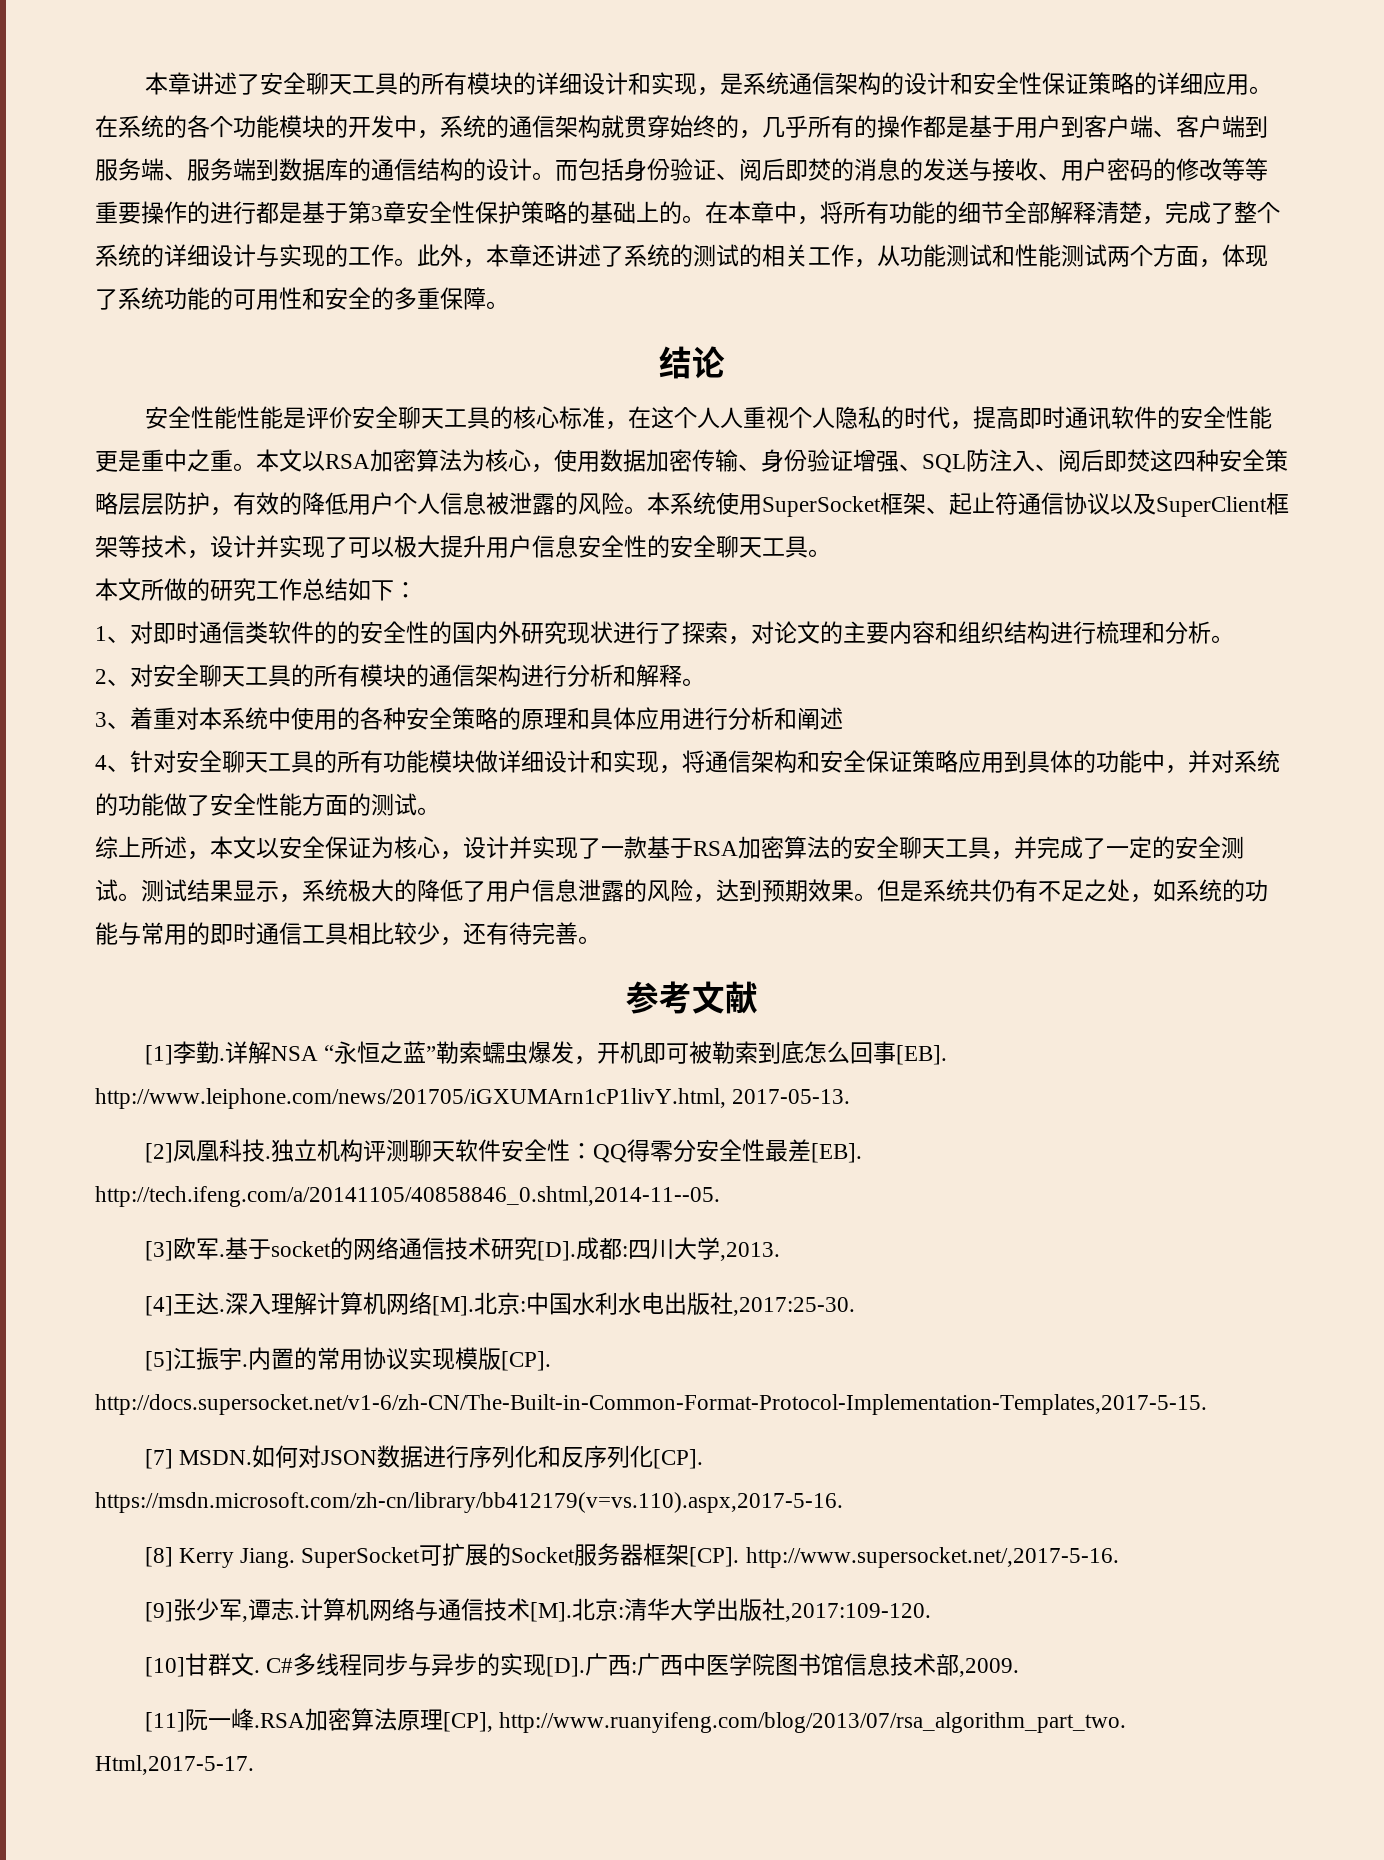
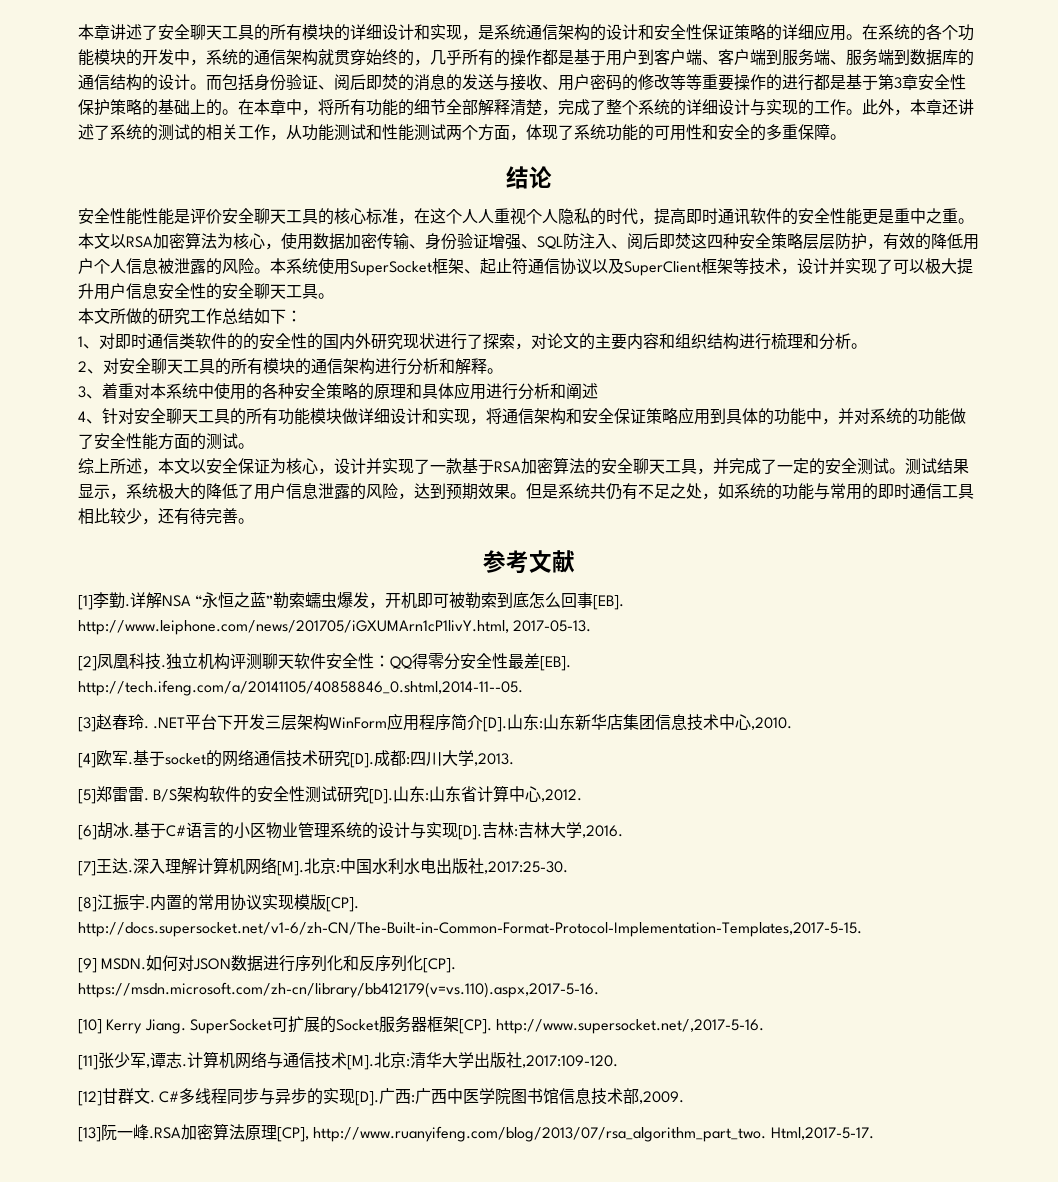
- [3]欧军.
+ [3]赵春玲. .NET平台下开发三层架构WinForm应用程序简介[D].山东:山东新华店集团信息技术中心,2010.
+ [4]欧军.
- [4]王达.
+ [5]郑雷雷. B/S架构软件的安全性测试研究[D].山东:山东省计算中心,2012.
+ [6]胡冰.基于C#语言的小区物业管理系统的设计与实现[D].吉林:吉林大学,2016.
+ [7]王达.
- [5]江振宇.
+ [8]江振宇.
- [7] MSDN.
+ [9] MSDN.
- [8] Kerry Jiang.
+ [10] Kerry Jiang.
- [9]张少军,谭志.
+ [11]张少军,谭志.
- [10]甘群文.
+ [12]甘群文.
- [11]阮一峰.RSA加密算法原理[CP], http://www.ruanyifeng.com/blog/2013/07/rsa_algorithm_part_two. Html,2017-5-17.
+ [13]阮一峰.RSA加密算法原理[CP], http://www.ruanyifeng.com/blog/2013/07/rsa_algorithm_part_two. Html,2017-5-17.

